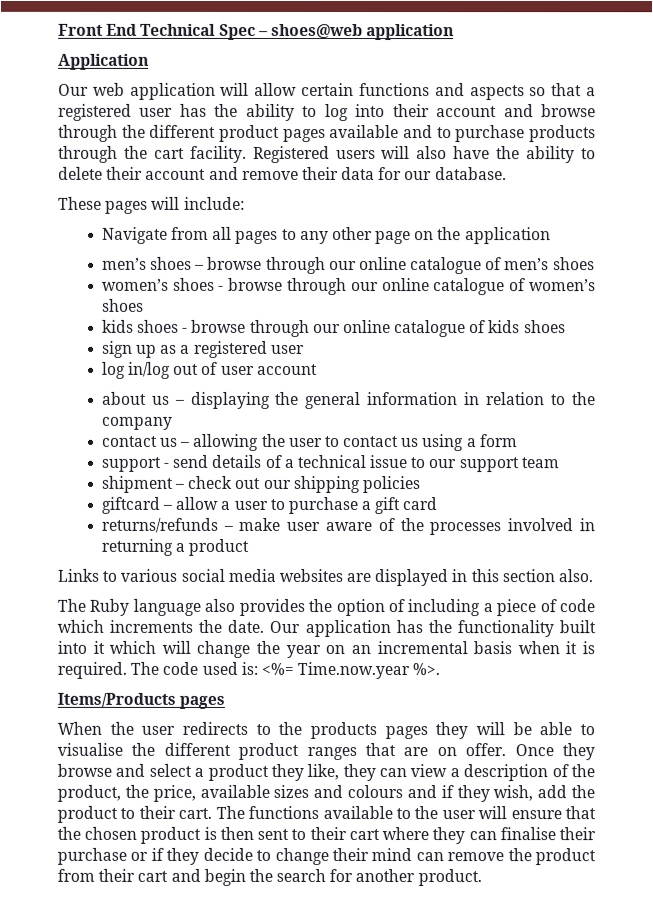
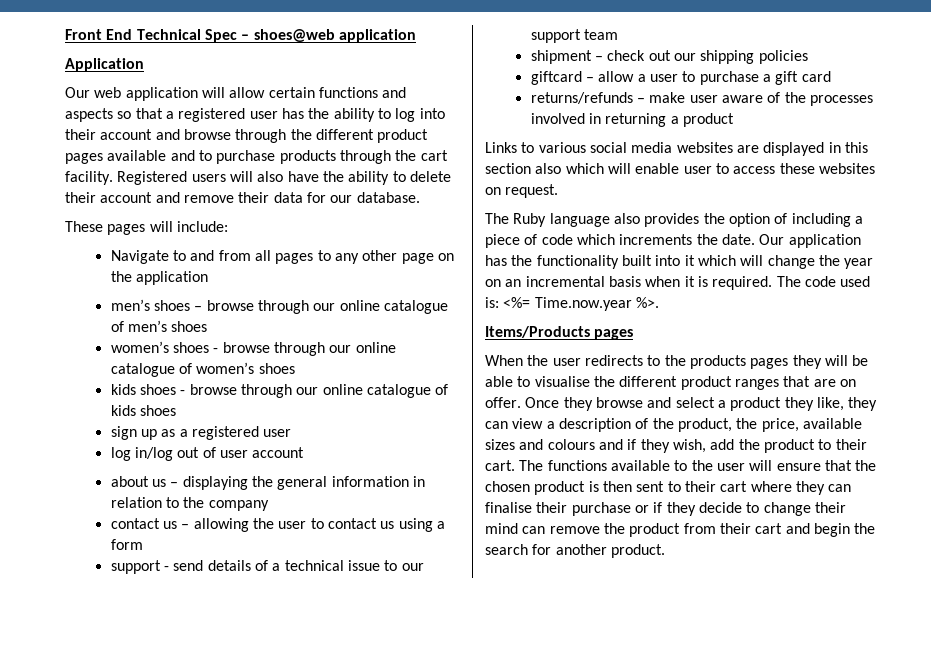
- Navigate from all pages to any other page on the application
+ Navigate to and from all pages to any other page on the application
- Links to various social media websites are displayed in this section also.
+ Links to various social media websites are displayed in this section also which will enable user to access these websites on request.

